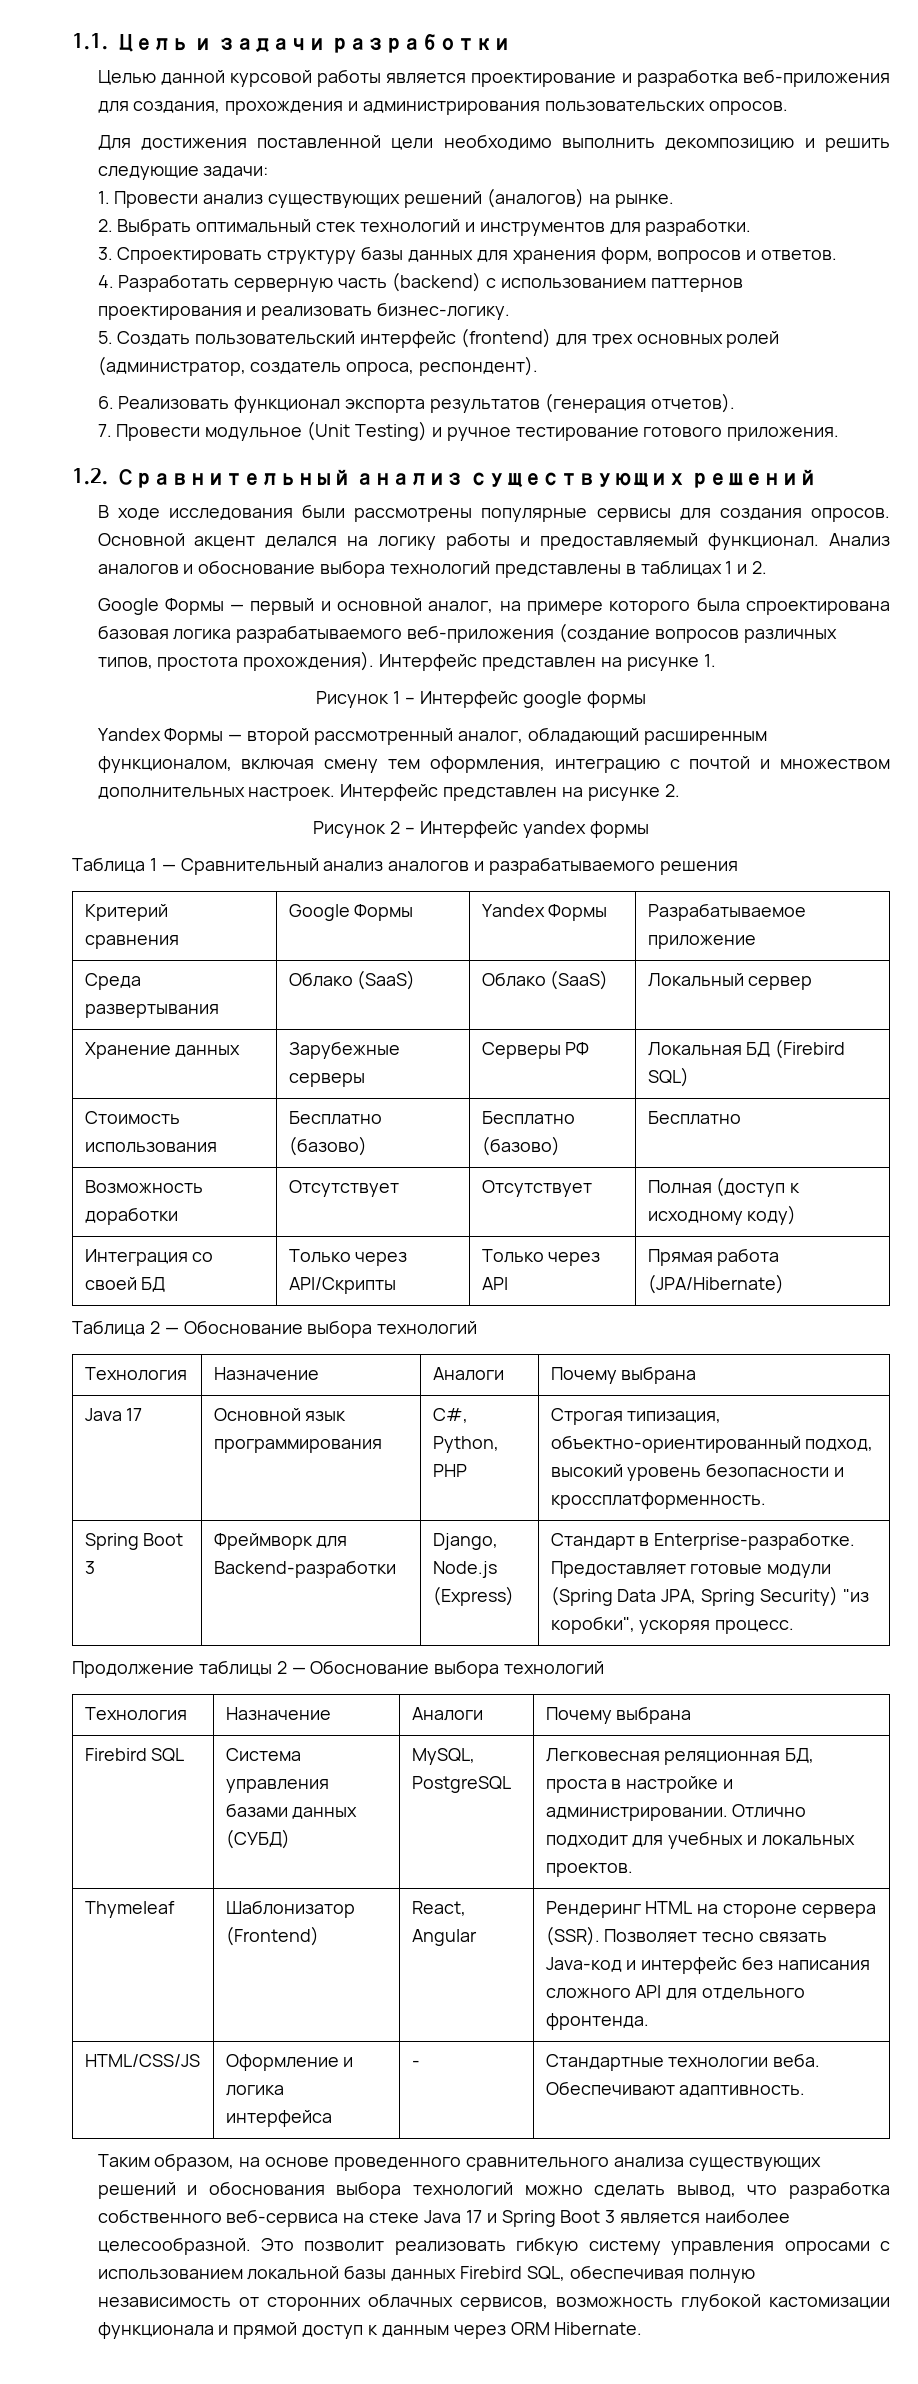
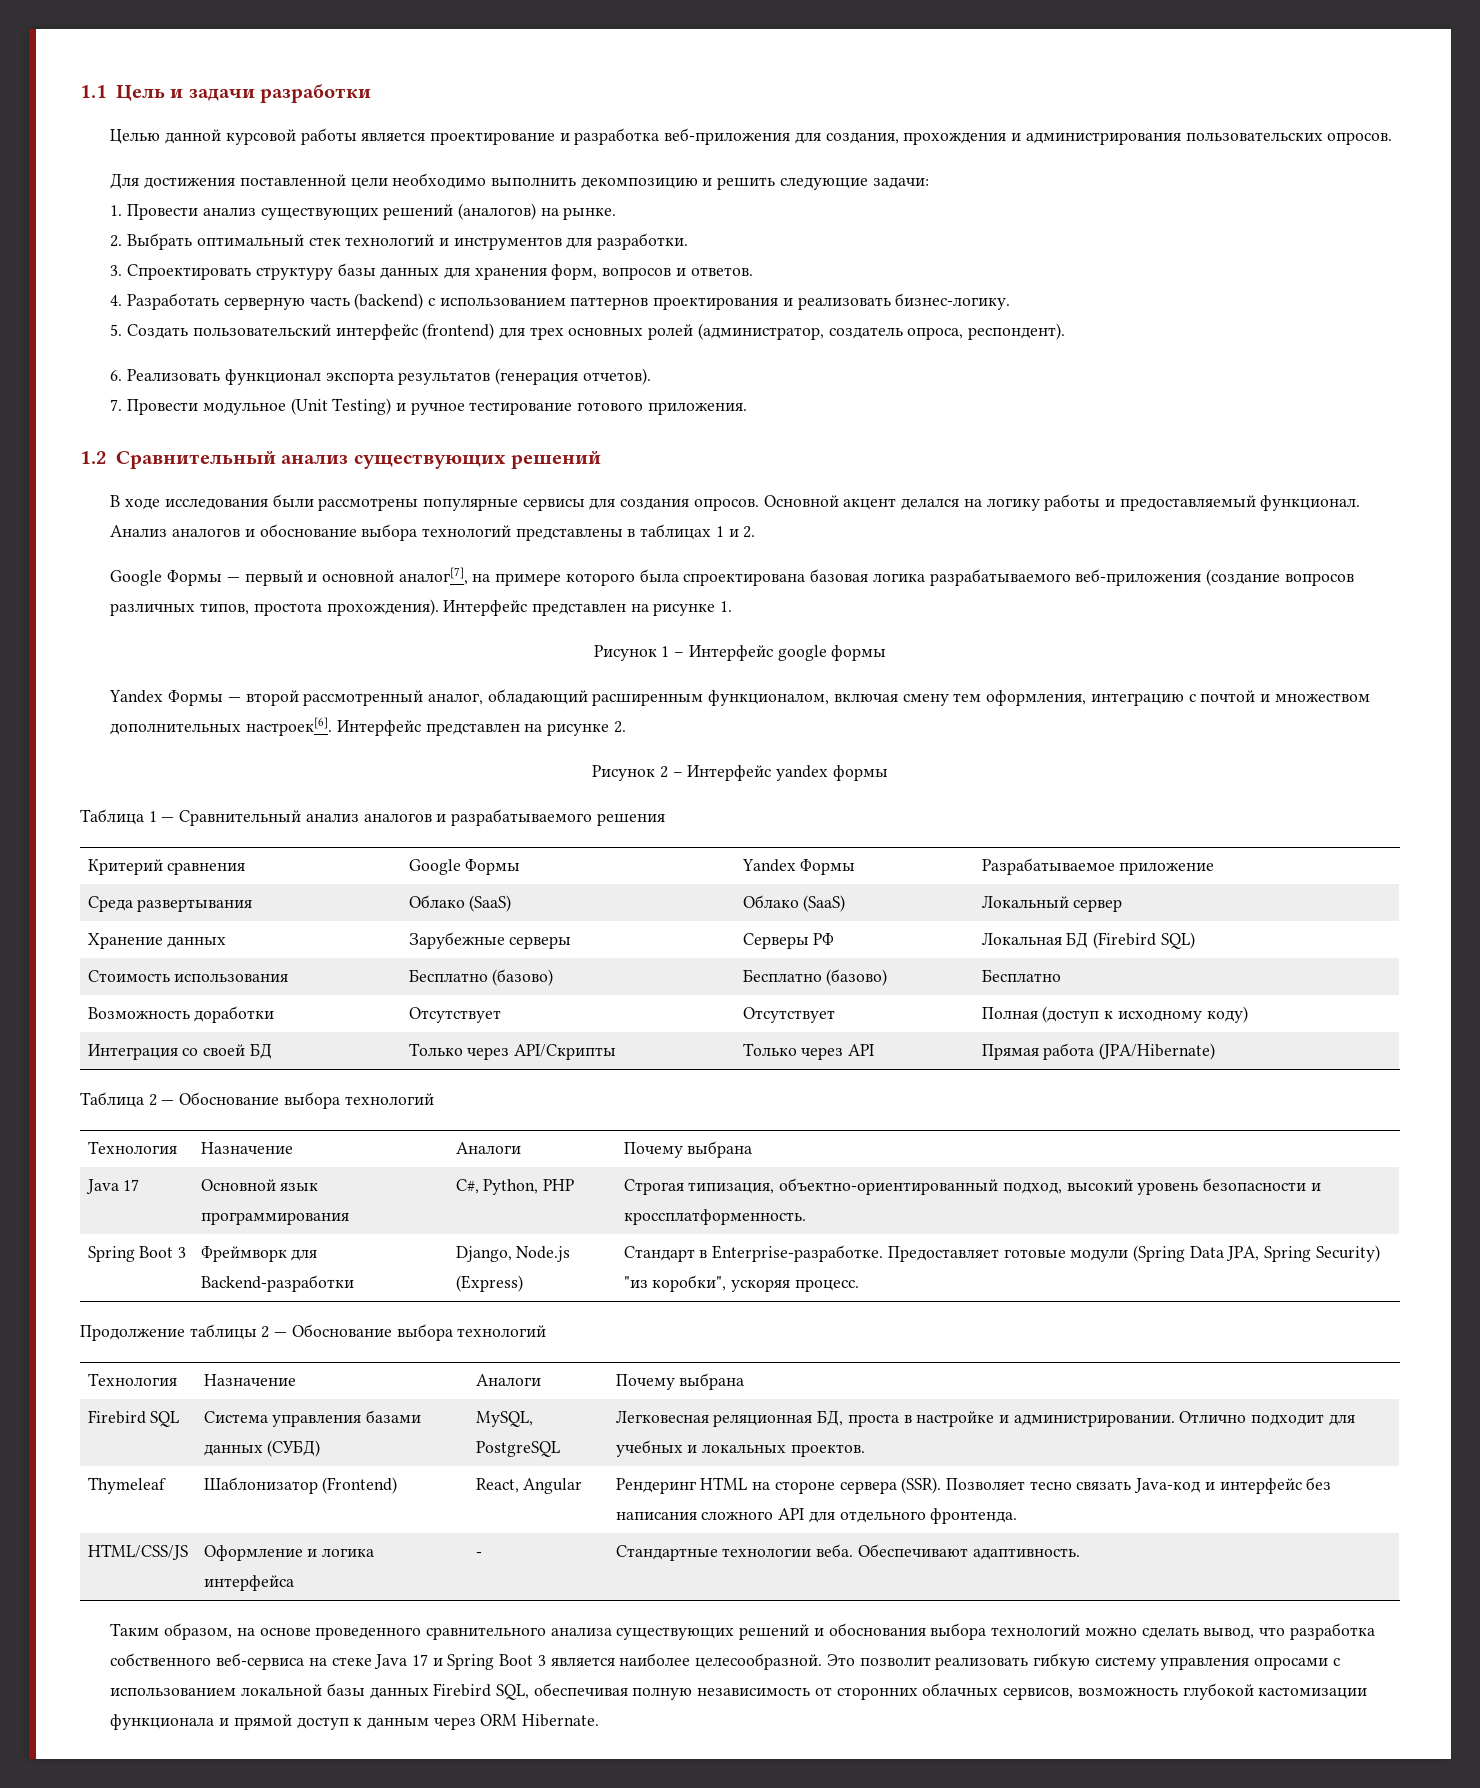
- 1.1. Цель и задачи разработки
+ 1.1 Цель и задачи разработки
- 1.2. Сравнительный анализ существующих решений
+ 1.2 Сравнительный анализ существующих решений
- Google Формы — первый и основной аналог, на примере которого была спроектирована базовая логика разрабатываемого веб-приложения (создание вопросов различных типов, простота прохождения).
+ Google Формы — первый и основной аналог[7], на примере которого была спроектирована базовая логика разрабатываемого веб-приложения (создание вопросов различных типов, простота прохождения).
- Yandex Формы — второй рассмотренный аналог, обладающий расширенным функционалом, включая смену тем оформления, интеграцию с почтой и множеством дополнительных настроек.
+ Yandex Формы — второй рассмотренный аналог, обладающий расширенным функционалом, включая смену тем оформления, интеграцию с почтой и множеством дополнительных настроек[6].

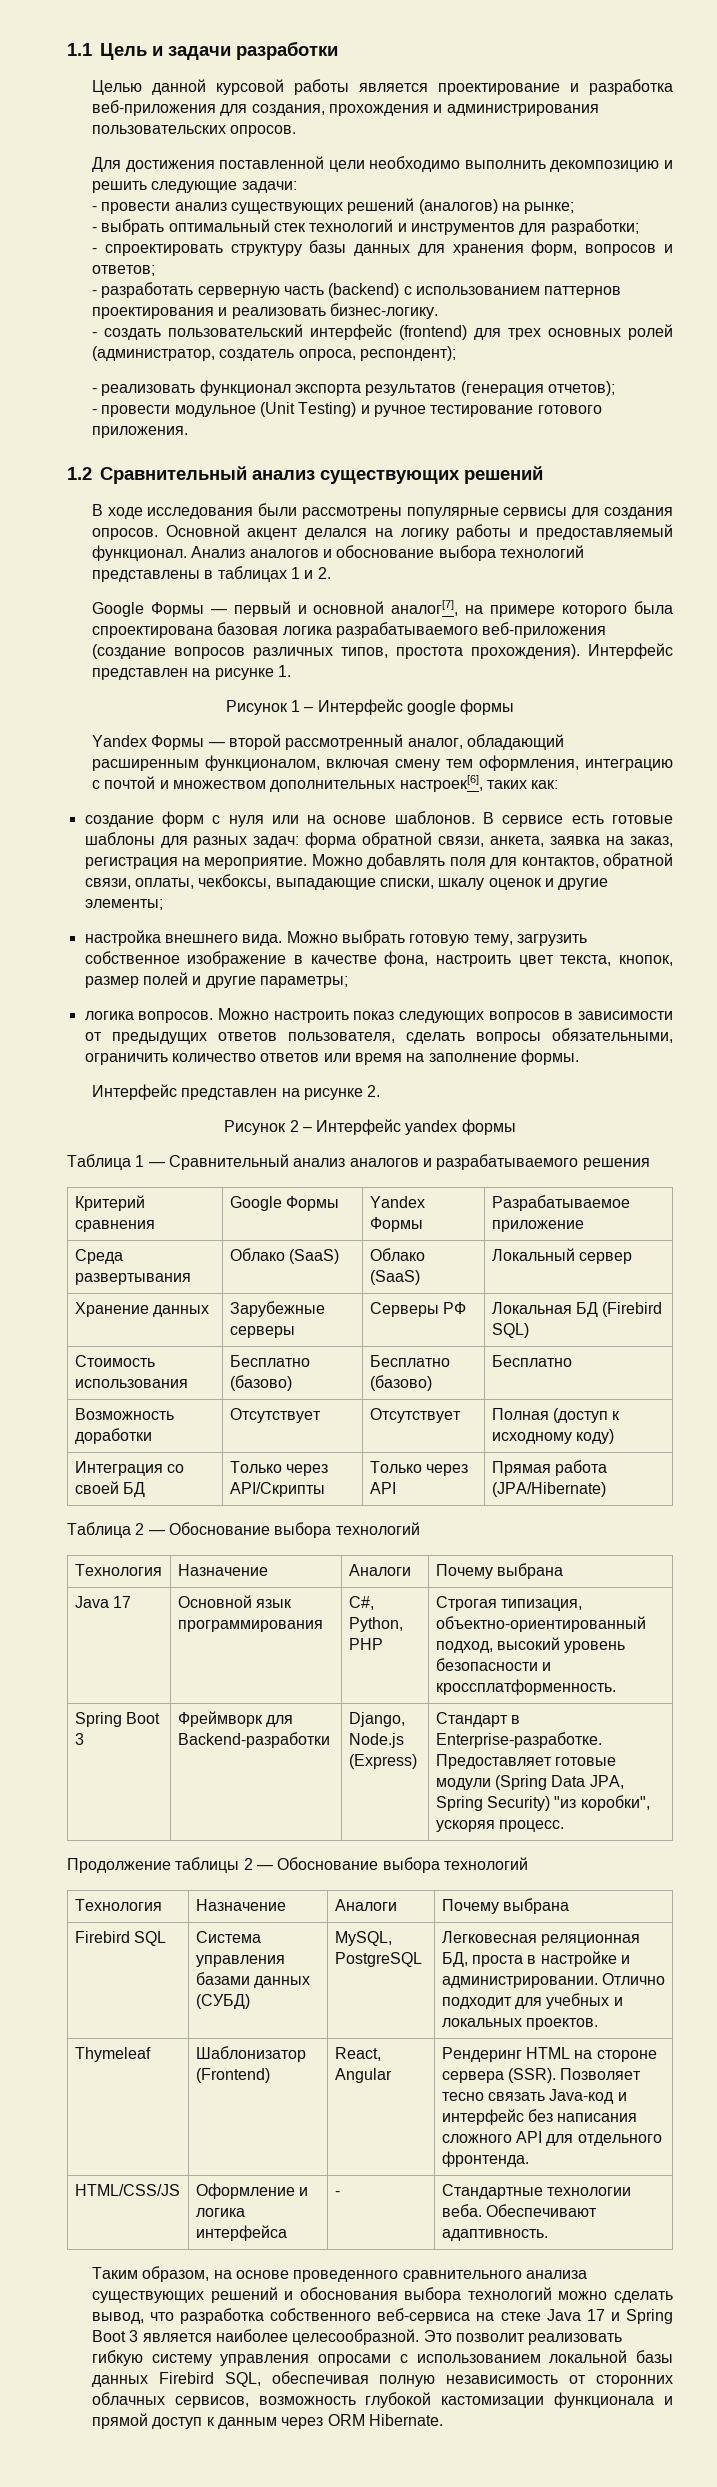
- 1. Провести анализ существующих решений (аналогов) на рынке.
- 2. Выбрать оптимальный стек технологий и инструментов для разработки.
- 3. Спроектировать структуру базы данных для хранения форм, вопросов и ответов.
- 4. Разработать серверную часть (backend) с использованием паттернов проектирования и реализовать бизнес-логику.
+ - провести анализ существующих решений (аналогов) на рынке;
+ - выбрать оптимальный стек технологий и инструментов для разработки;
+ - cпроектировать структуру базы данных для хранения форм, вопросов и ответов;
+ - pазработать серверную часть (backend) с использованием паттернов проектирования и реализовать бизнес-логику.
- 5. Создать пользовательский интерфейс (frontend) для трех основных ролей (администратор, создатель опроса, респондент).
- 6. Реализовать функционал экспорта результатов (генерация отчетов).
- 7. Провести модульное (Unit Testing) и ручное тестирование готового приложения.
+ - cоздать пользовательский интерфейс (frontend) для трех основных ролей (администратор, создатель опроса, респондент);
+ - pеализовать функционал экспорта результатов (генерация отчетов);
+ - провести модульное (Unit Testing) и ручное тестирование готового приложения.
- Yandex Формы — второй рассмотренный аналог, обладающий расширенным функционалом, включая смену тем оформления, интеграцию с почтой и множеством дополнительных настроек[6]. Интерфейс представлен на рисунке 2.
+ Yandex Формы — второй рассмотренный аналог, обладающий расширенным функционалом, включая смену тем оформления, интеграцию с почтой и множеством дополнительных настроек[6], таких как:
+ создание форм с нуля или на основе шаблонов. В сервисе есть готовые шаблоны для разных задач: форма обратной связи, анкета, заявка на заказ, регистрация на мероприятие. Можно добавлять поля для контактов, обратной связи, оплаты, чекбоксы, выпадающие списки, шкалу оценок и другие элементы;
+ настройка внешнего вида. Можно выбрать готовую тему, загрузить собственное изображение в качестве фона, настроить цвет текста, кнопок, размер полей и другие параметры;
+ логика вопросов. Можно настроить показ следующих вопросов в зависимости от предыдущих ответов пользователя, сделать вопросы обязательными, ограничить количество ответов или время на заполнение формы.
+ Интерфейс представлен на рисунке 2.

